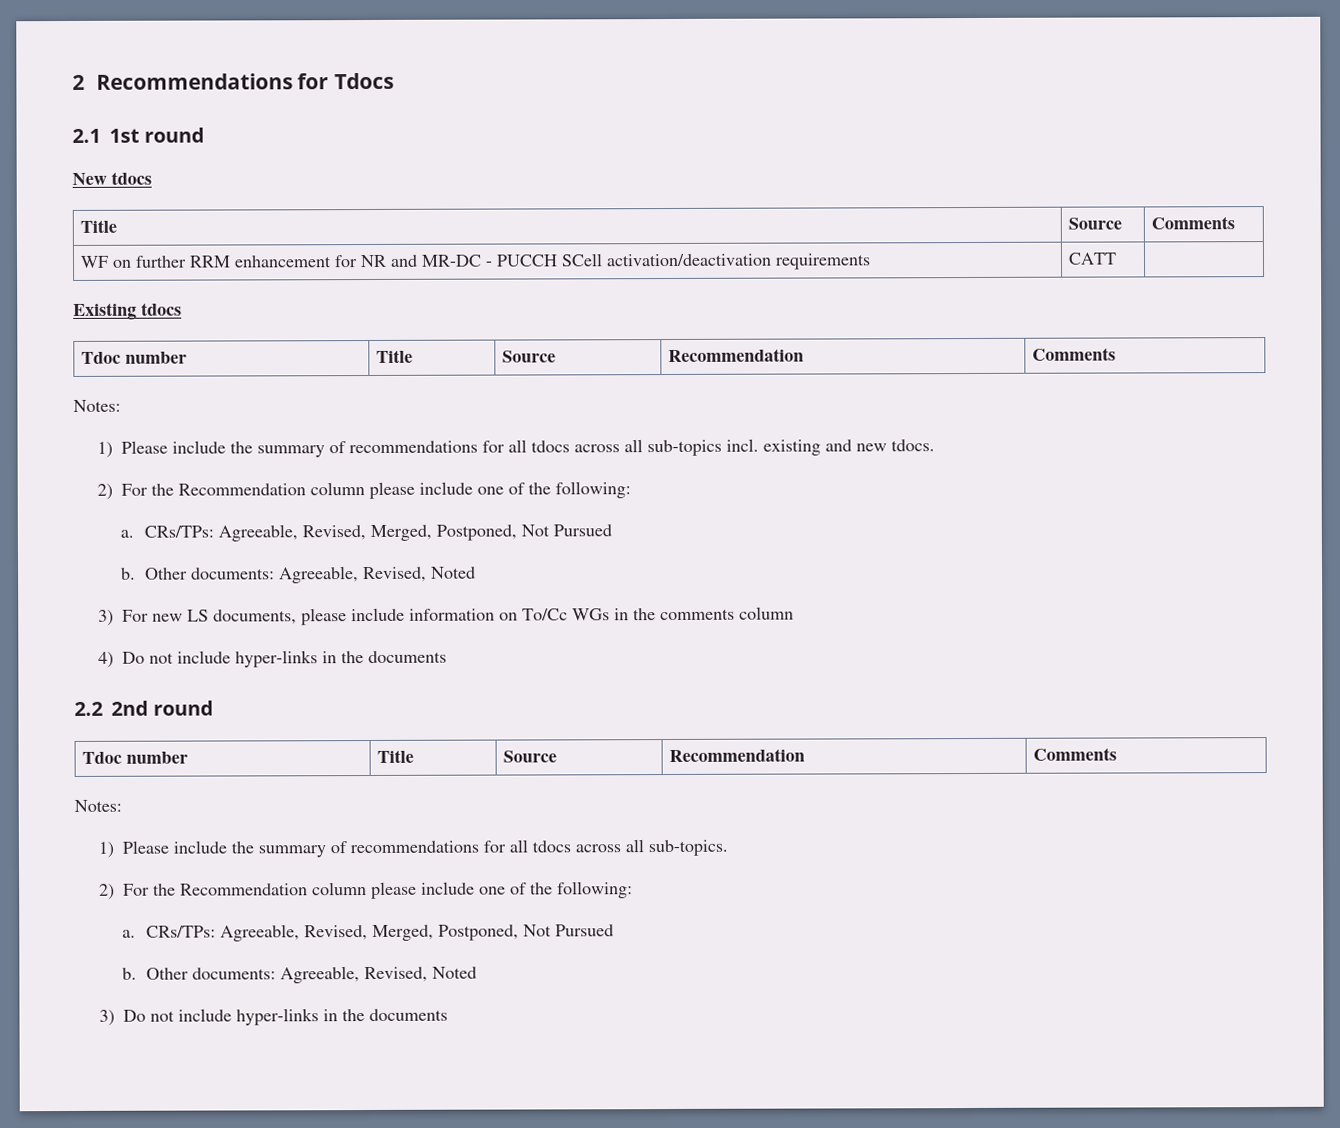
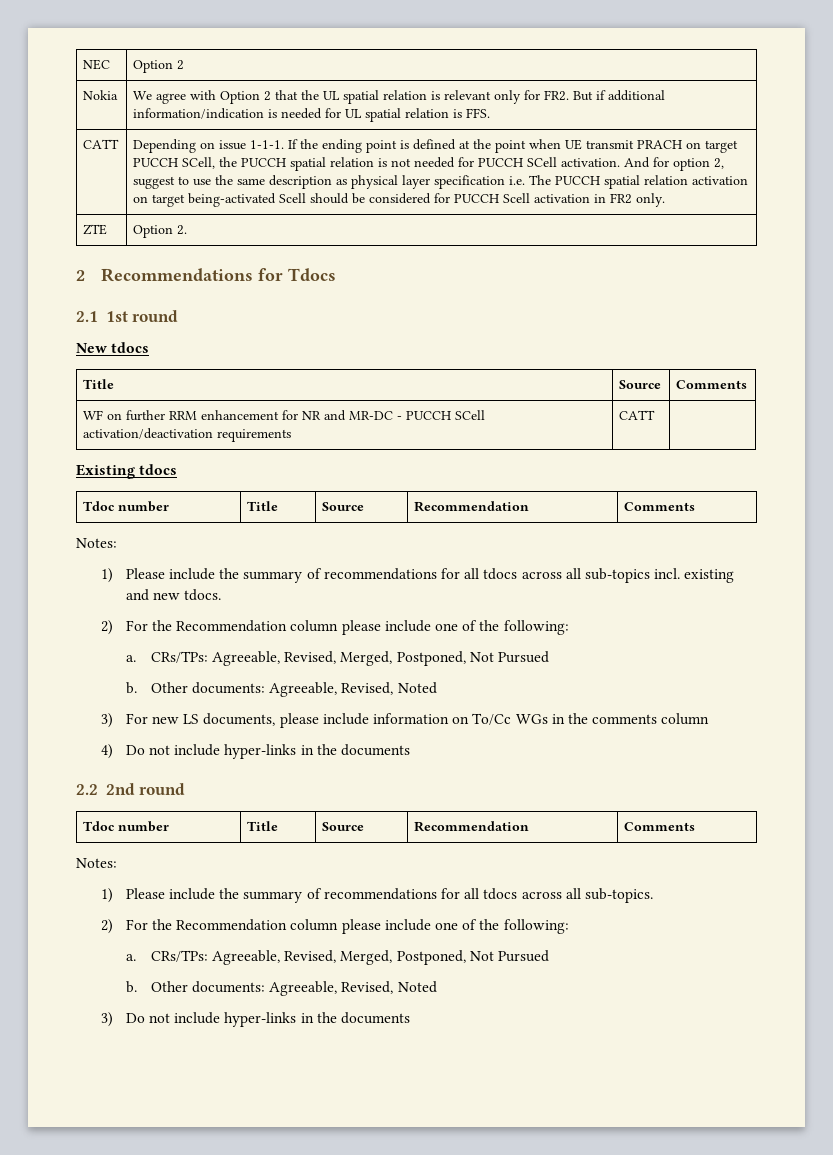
+ NEC | Option 2
+ Nokia | We agree with Option 2 that the UL spatial relation is relevant only for FR2. But if additional information/indication is needed for UL spatial relation is FFS.
+ CATT | Depending on issue 1-1-1. If the ending point is defined at the point when UE transmit PRACH on target PUCCH SCell, the PUCCH spatial relation is not needed for PUCCH SCell activation. And for option 2, suggest to use the same description as physical layer specification i.e. The PUCCH spatial relation activation on target being-activated Scell should be considered for PUCCH Scell activation in FR2 only.
+ ZTE | Option 2.

